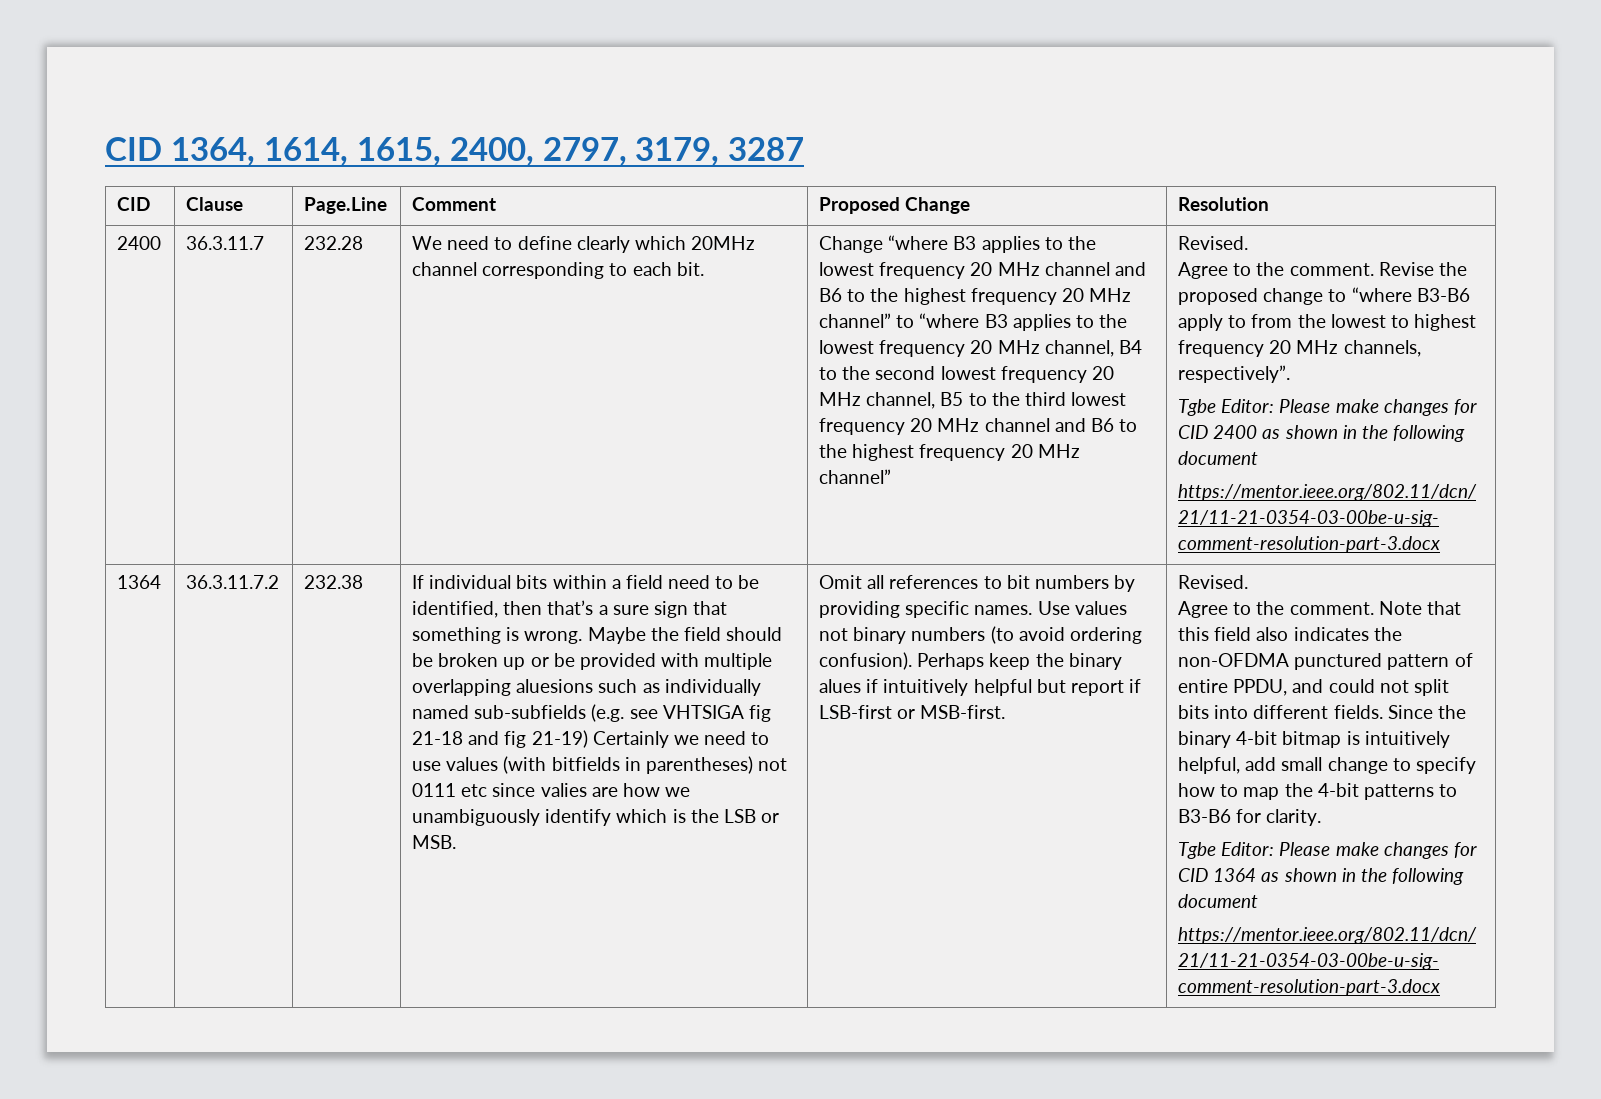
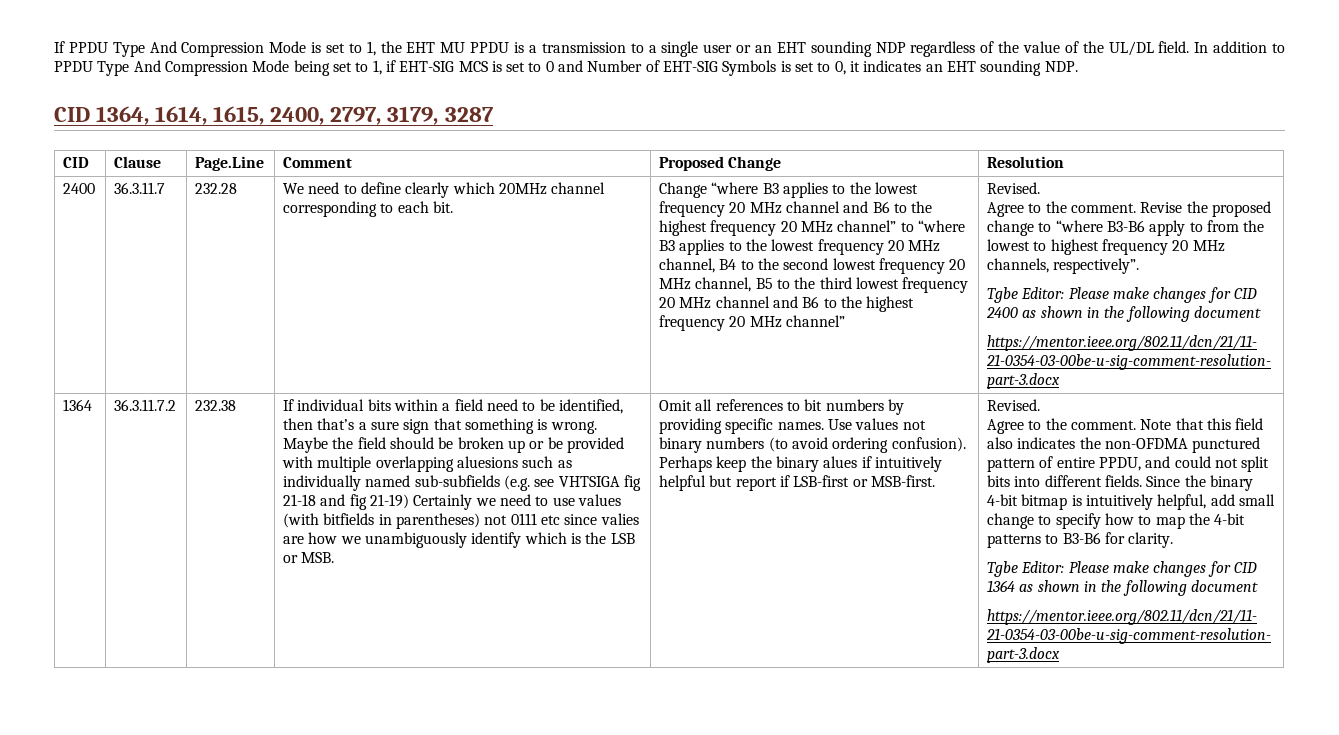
+ If PPDU Type And Compression Mode is set to 1, the EHT MU PPDU is a transmission to a single user or an EHT sounding NDP regardless of the value of the UL/DL field. In addition to PPDU Type And Compression Mode being set to 1, if EHT-SIG MCS is set to 0 and Number of EHT-SIG Symbols is set to 0, it indicates an EHT sounding NDP.

